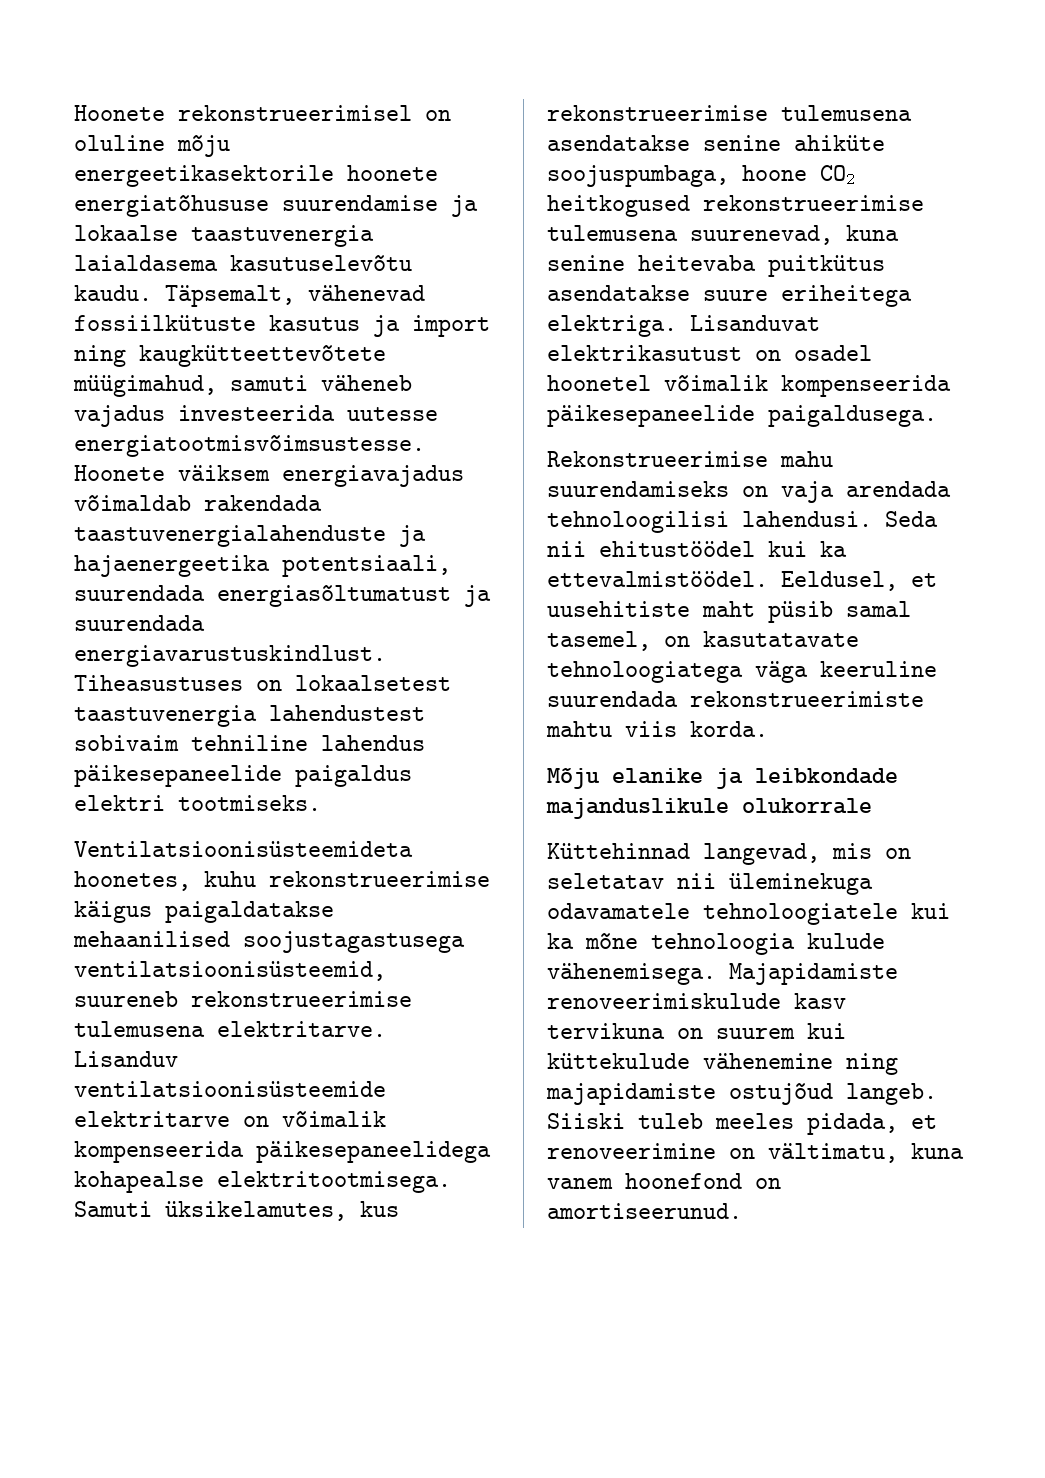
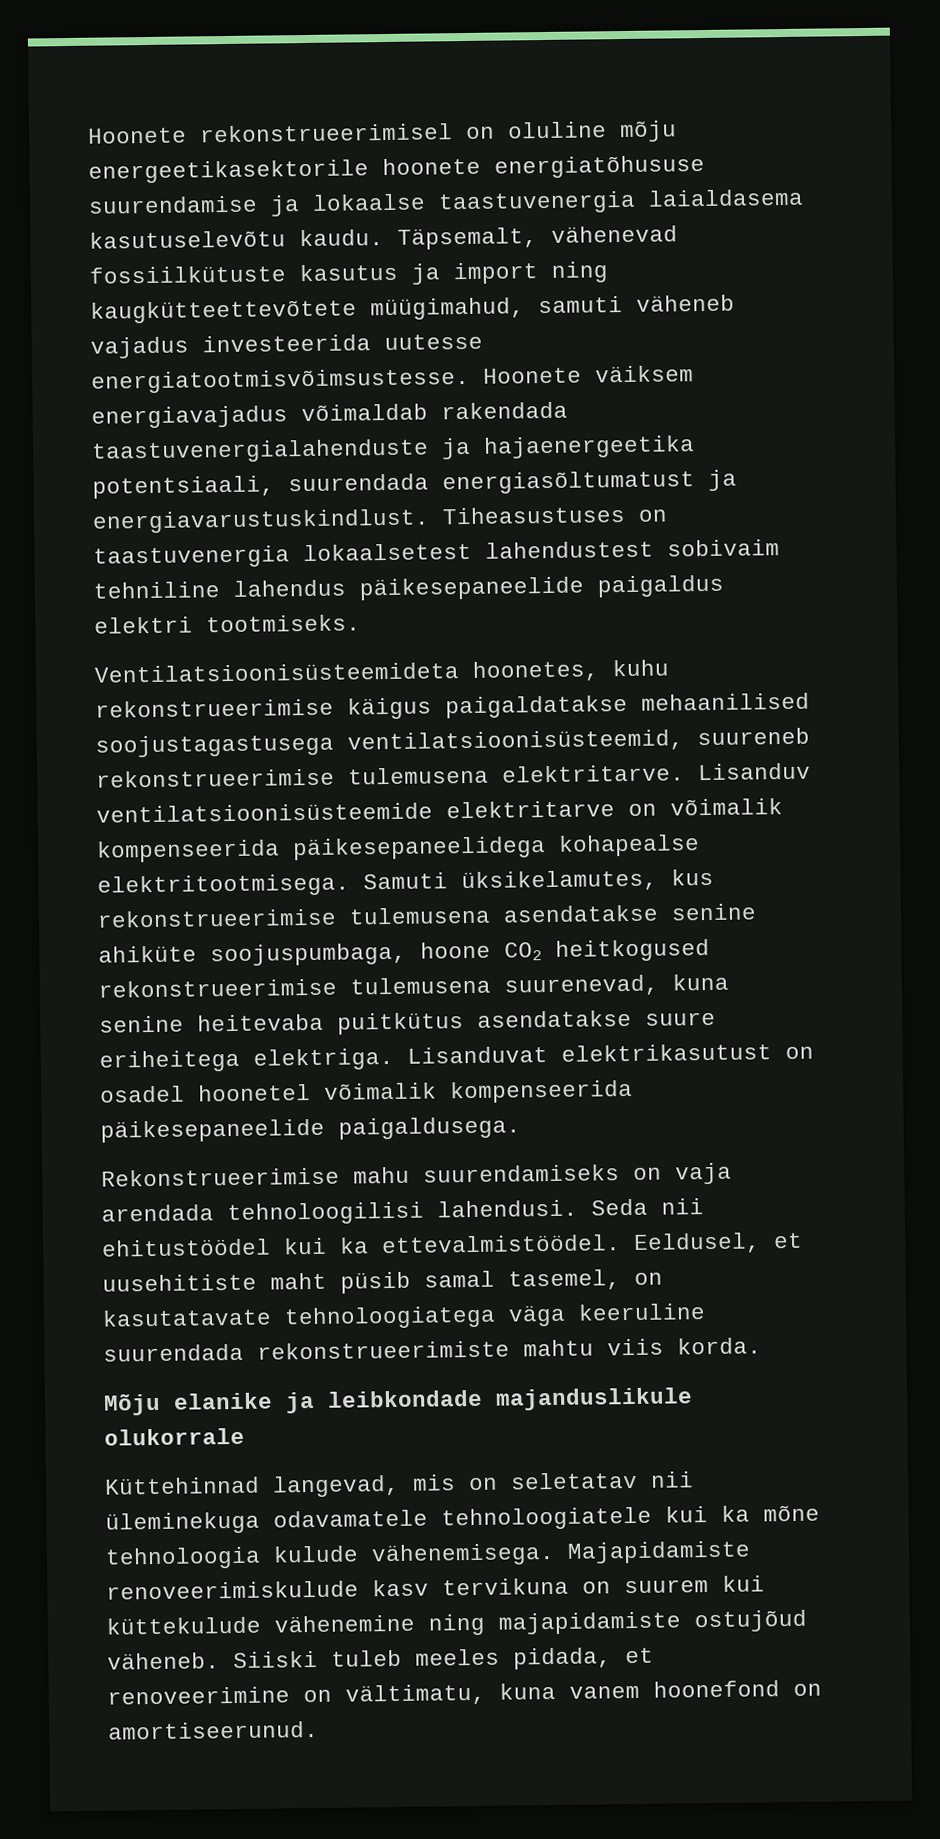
- Hoonete väiksem energiavajadus võimaldab rakendada taastuvenergialahenduste ja hajaenergeetika potentsiaali, suurendada energiasõltumatust ja suurendada energiavarustuskindlust.
+ Hoonete väiksem energiavajadus võimaldab rakendada taastuvenergialahenduste ja hajaenergeetika potentsiaali, suurendada energiasõltumatust ja energiavarustuskindlust.
- Tiheasustuses on lokaalsetest taastuvenergia lahendustest sobivaim tehniline lahendus päikesepaneelide paigaldus elektri tootmiseks.
+ Tiheasustuses on taastuvenergia lokaalsetest lahendustest sobivaim tehniline lahendus päikesepaneelide paigaldus elektri tootmiseks.
- Majapidamiste renoveerimiskulude kasv tervikuna on suurem kui küttekulude vähenemine ning majapidamiste ostujõud langeb.
+ Majapidamiste renoveerimiskulude kasv tervikuna on suurem kui küttekulude vähenemine ning majapidamiste ostujõud väheneb.

